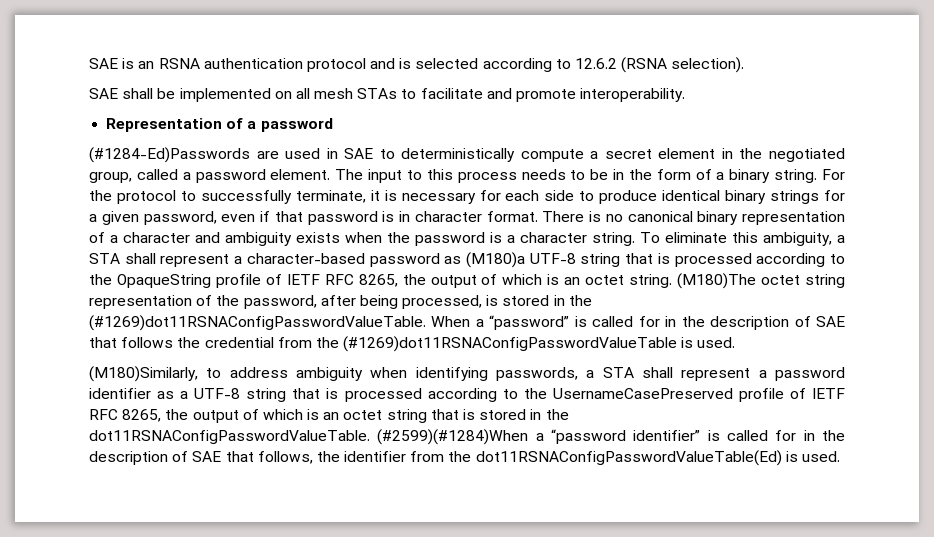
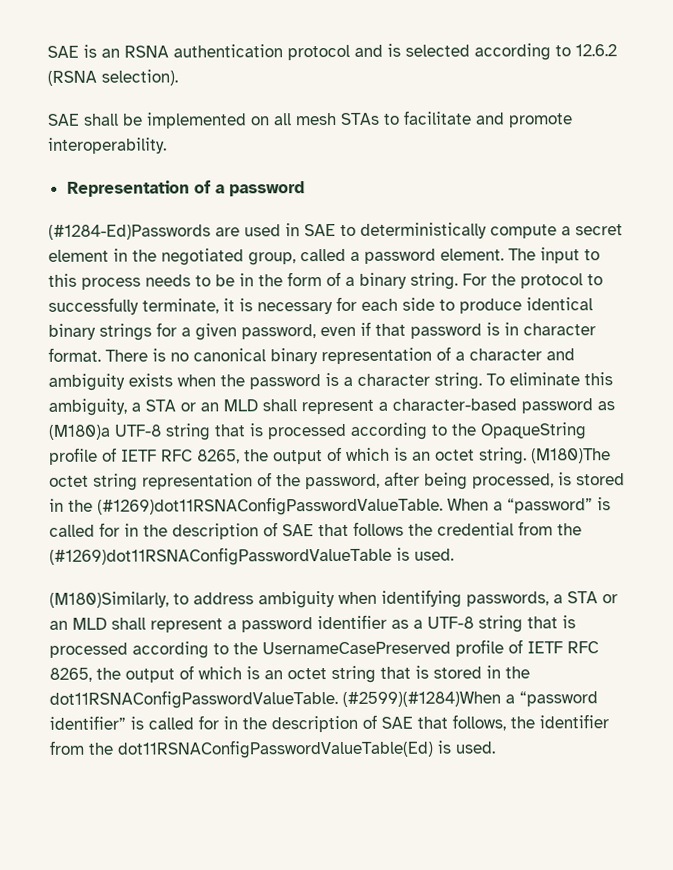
- To eliminate this ambiguity, a STA shall represent a character-based password as (M180)a UTF-8 string that is processed according to the OpaqueString profile of IETF RFC 8265, the output of which is an octet string.
+ To eliminate this ambiguity, a STA or an MLD shall represent a character-based password as (M180)a UTF-8 string that is processed according to the OpaqueString profile of IETF RFC 8265, the output of which is an octet string.
- (M180)Similarly, to address ambiguity when identifying passwords, a STA shall represent a password identifier as a UTF-8 string that is processed according to the UsernameCasePreserved profile of IETF RFC 8265, the output of which is an octet string that is stored in the dot11RSNAConfigPasswordValueTable.
+ (M180)Similarly, to address ambiguity when identifying passwords, a STA or an MLD shall represent a password identifier as a UTF-8 string that is processed according to the UsernameCasePreserved profile of IETF RFC 8265, the output of which is an octet string that is stored in the dot11RSNAConfigPasswordValueTable.

